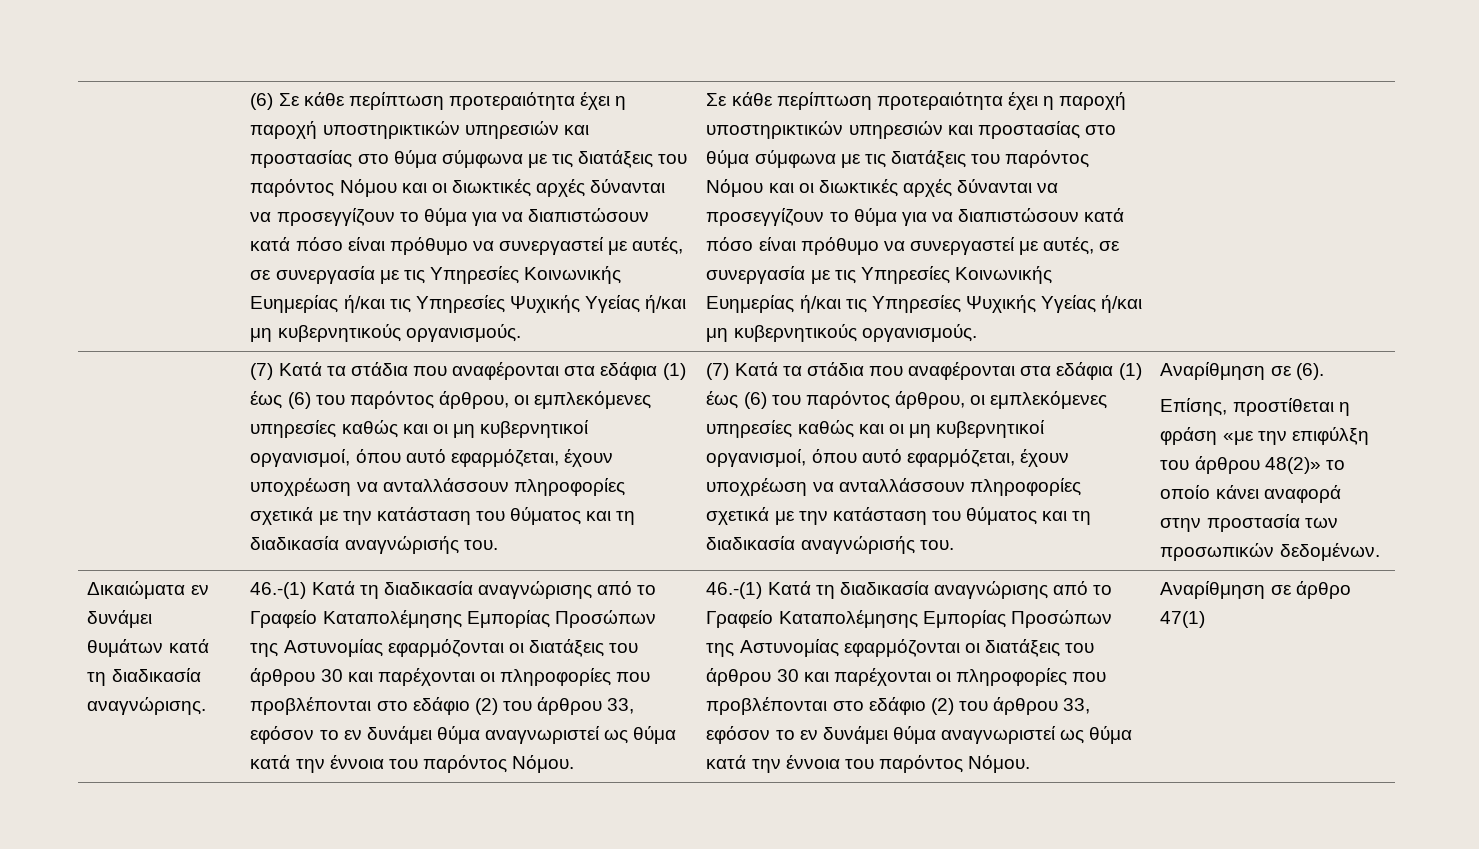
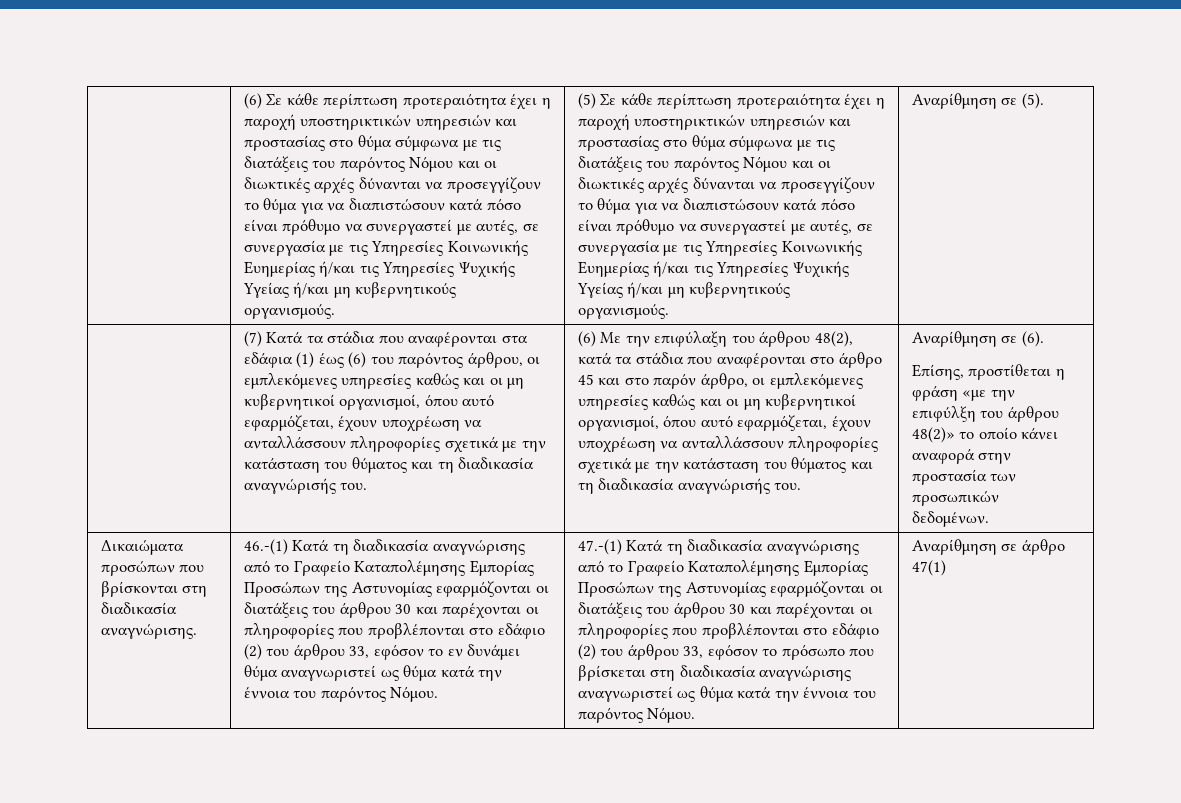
- (6) Σε κάθε περίπτωση προτεραιότητα έχει η παροχή υποστηρικτικών υπηρεσιών και προστασίας στο θύμα σύμφωνα με τις διατάξεις του παρόντος Νόμου και οι διωκτικές αρχές δύνανται να προσεγγίζουν το θύμα για να διαπιστώσουν κατά πόσο είναι πρόθυμο να συνεργαστεί με αυτές, σε συνεργασία με τις Υπηρεσίες Κοινωνικής Ευημερίας ή/και τις Υπηρεσίες Ψυχικής Υγείας ή/και μη κυβερνητικούς οργανισμούς. | Σε κάθε περίπτωση προτεραιότητα έχει η παροχή υποστηρικτικών υπηρεσιών και προστασίας στο θύμα σύμφωνα με τις διατάξεις του παρόντος Νόμου και οι διωκτικές αρχές δύνανται να προσεγγίζουν το θύμα για να διαπιστώσουν κατά πόσο είναι πρόθυμο να συνεργαστεί με αυτές, σε συνεργασία με τις Υπηρεσίες Κοινωνικής Ευημερίας ή/και τις Υπηρεσίες Ψυχικής Υγείας ή/και μη κυβερνητικούς οργανισμούς.
+ (6) Σε κάθε περίπτωση προτεραιότητα έχει η παροχή υποστηρικτικών υπηρεσιών και προστασίας στο θύμα σύμφωνα με τις διατάξεις του παρόντος Νόμου και οι διωκτικές αρχές δύνανται να προσεγγίζουν το θύμα για να διαπιστώσουν κατά πόσο είναι πρόθυμο να συνεργαστεί με αυτές, σε συνεργασία με τις Υπηρεσίες Κοινωνικής Ευημερίας ή/και τις Υπηρεσίες Ψυχικής Υγείας ή/και μη κυβερνητικούς οργανισμούς. | (5) Σε κάθε περίπτωση προτεραιότητα έχει η παροχή υποστηρικτικών υπηρεσιών και προστασίας στο θύμα σύμφωνα με τις διατάξεις του παρόντος Νόμου και οι διωκτικές αρχές δύνανται να προσεγγίζουν το θύμα για να διαπιστώσουν κατά πόσο είναι πρόθυμο να συνεργαστεί με αυτές, σε συνεργασία με τις Υπηρεσίες Κοινωνικής Ευημερίας ή/και τις Υπηρεσίες Ψυχικής Υγείας ή/και μη κυβερνητικούς οργανισμούς.
+ Αναρίθμηση σε (5).
- (7) Κατά τα στάδια που αναφέρονται στα εδάφια (1) έως (6) του παρόντος άρθρου, οι εμπλεκόμενες υπηρεσίες καθώς και οι μη κυβερνητικοί οργανισμοί, όπου αυτό εφαρμόζεται, έχουν υποχρέωση να ανταλλάσσουν πληροφορίες σχετικά με την κατάσταση του θύματος και τη διαδικασία αναγνώρισής του. | (7) Κατά τα στάδια που αναφέρονται στα εδάφια (1) έως (6) του παρόντος άρθρου, οι εμπλεκόμενες υπηρεσίες καθώς και οι μη κυβερνητικοί οργανισμοί, όπου αυτό εφαρμόζεται, έχουν υποχρέωση να ανταλλάσσουν πληροφορίες σχετικά με την κατάσταση του θύματος και τη διαδικασία αναγνώρισής του.
+ (7) Κατά τα στάδια που αναφέρονται στα εδάφια (1) έως (6) του παρόντος άρθρου, οι εμπλεκόμενες υπηρεσίες καθώς και οι μη κυβερνητικοί οργανισμοί, όπου αυτό εφαρμόζεται, έχουν υποχρέωση να ανταλλάσσουν πληροφορίες σχετικά με την κατάσταση του θύματος και τη διαδικασία αναγνώρισής του. | (6) Με την επιφύλαξη του άρθρου 48(2), κατά τα στάδια που αναφέρονται στο άρθρο 45 και στο παρόν άρθρο, οι εμπλεκόμενες υπηρεσίες καθώς και οι μη κυβερνητικοί οργανισμοί, όπου αυτό εφαρμόζεται, έχουν υποχρέωση να ανταλλάσσουν πληροφορίες σχετικά με την κατάσταση του θύματος και τη διαδικασία αναγνώρισής του.
- Δικαιώματα εν δυνάμει θυμάτων κατά τη διαδικασία αναγνώρισης.
+ Δικαιώματα προσώπων που βρίσκονται στη διαδικασία αναγνώρισης.
- 46.-(1) Κατά τη διαδικασία αναγνώρισης από το Γραφείο Καταπολέμησης Εμπορίας Προσώπων της Αστυνομίας εφαρμόζονται οι διατάξεις του άρθρου 30 και παρέχονται οι πληροφορίες που προβλέπονται στο εδάφιο (2) του άρθρου 33, εφόσον το εν δυνάμει θύμα αναγνωριστεί ως θύμα κατά την έννοια του παρόντος Νόμου. | 46.-(1) Κατά τη διαδικασία αναγνώρισης από το Γραφείο Καταπολέμησης Εμπορίας Προσώπων της Αστυνομίας εφαρμόζονται οι διατάξεις του άρθρου 30 και παρέχονται οι πληροφορίες που προβλέπονται στο εδάφιο (2) του άρθρου 33, εφόσον το εν δυνάμει θύμα αναγνωριστεί ως θύμα κατά την έννοια του παρόντος Νόμου.
+ 46.-(1) Κατά τη διαδικασία αναγνώρισης από το Γραφείο Καταπολέμησης Εμπορίας Προσώπων της Αστυνομίας εφαρμόζονται οι διατάξεις του άρθρου 30 και παρέχονται οι πληροφορίες που προβλέπονται στο εδάφιο (2) του άρθρου 33, εφόσον το εν δυνάμει θύμα αναγνωριστεί ως θύμα κατά την έννοια του παρόντος Νόμου. | 47.-(1) Κατά τη διαδικασία αναγνώρισης από το Γραφείο Καταπολέμησης Εμπορίας Προσώπων της Αστυνομίας εφαρμόζονται οι διατάξεις του άρθρου 30 και παρέχονται οι πληροφορίες που προβλέπονται στο εδάφιο (2) του άρθρου 33, εφόσον το πρόσωπο που βρίσκεται στη διαδικασία αναγνώρισης αναγνωριστεί ως θύμα κατά την έννοια του παρόντος Νόμου.

